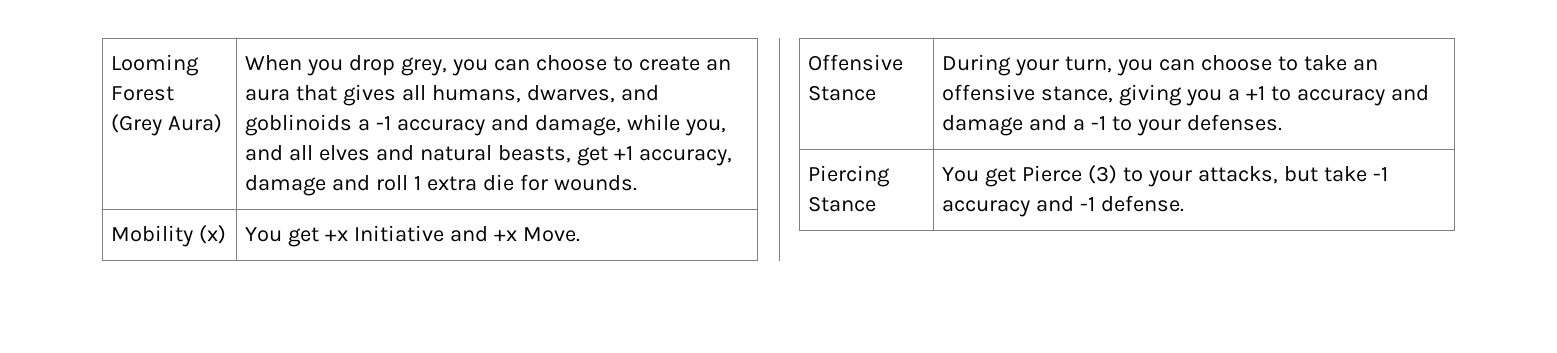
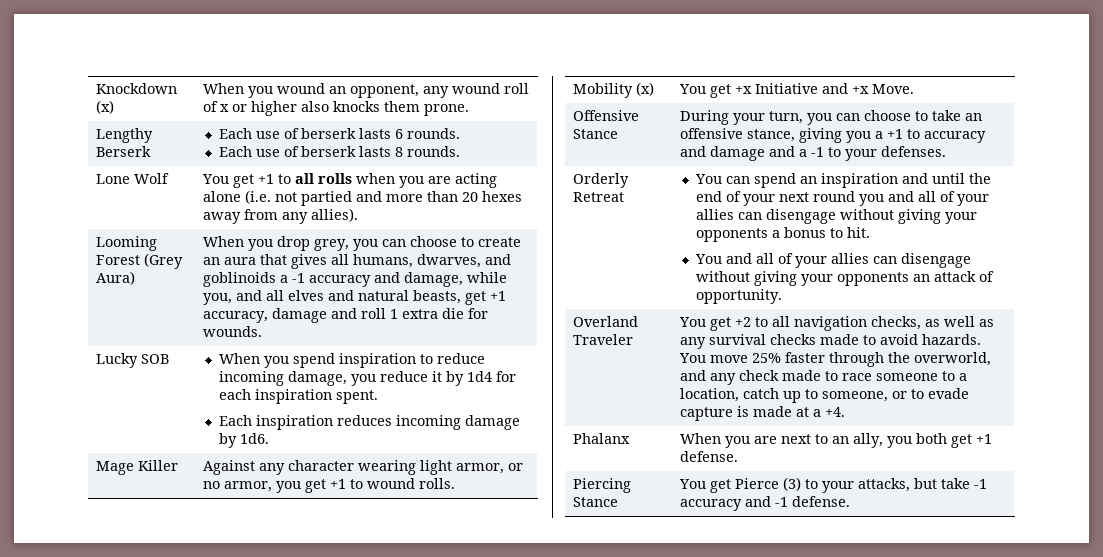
+ Knockdown (x) | When you wound an opponent, any wound roll of x or higher also knocks them prone.
+ Lengthy Berserk | Each use of berserk lasts 6 rounds.
+ Each use of berserk lasts 8 rounds.
+ Lone Wolf | You get +1 to all rolls when you are acting alone (i.e. not partied and more than 20 hexes away from any allies).
+ Lucky SOB | When you spend inspiration to reduce incoming damage, you reduce it by 1d4 for each inspiration spent.
+ Each inspiration reduces incoming damage by 1d6.
+ Mage Killer | Against any character wearing light armor, or no armor, you get +1 to wound rolls.
+ Orderly Retreat | You can spend an inspiration and until the end of your next round you and all of your allies can disengage without giving your opponents a bonus to hit.
+ You and all of your allies can disengage without giving your opponents an attack of opportunity.
+ Overland Traveler | You get +2 to all navigation checks, as well as any survival checks made to avoid hazards. You move 25% faster through the overworld, and any check made to race someone to a location, catch up to someone, or to evade capture is made at a +4.
+ Phalanx | When you are next to an ally, you both get +1 defense.

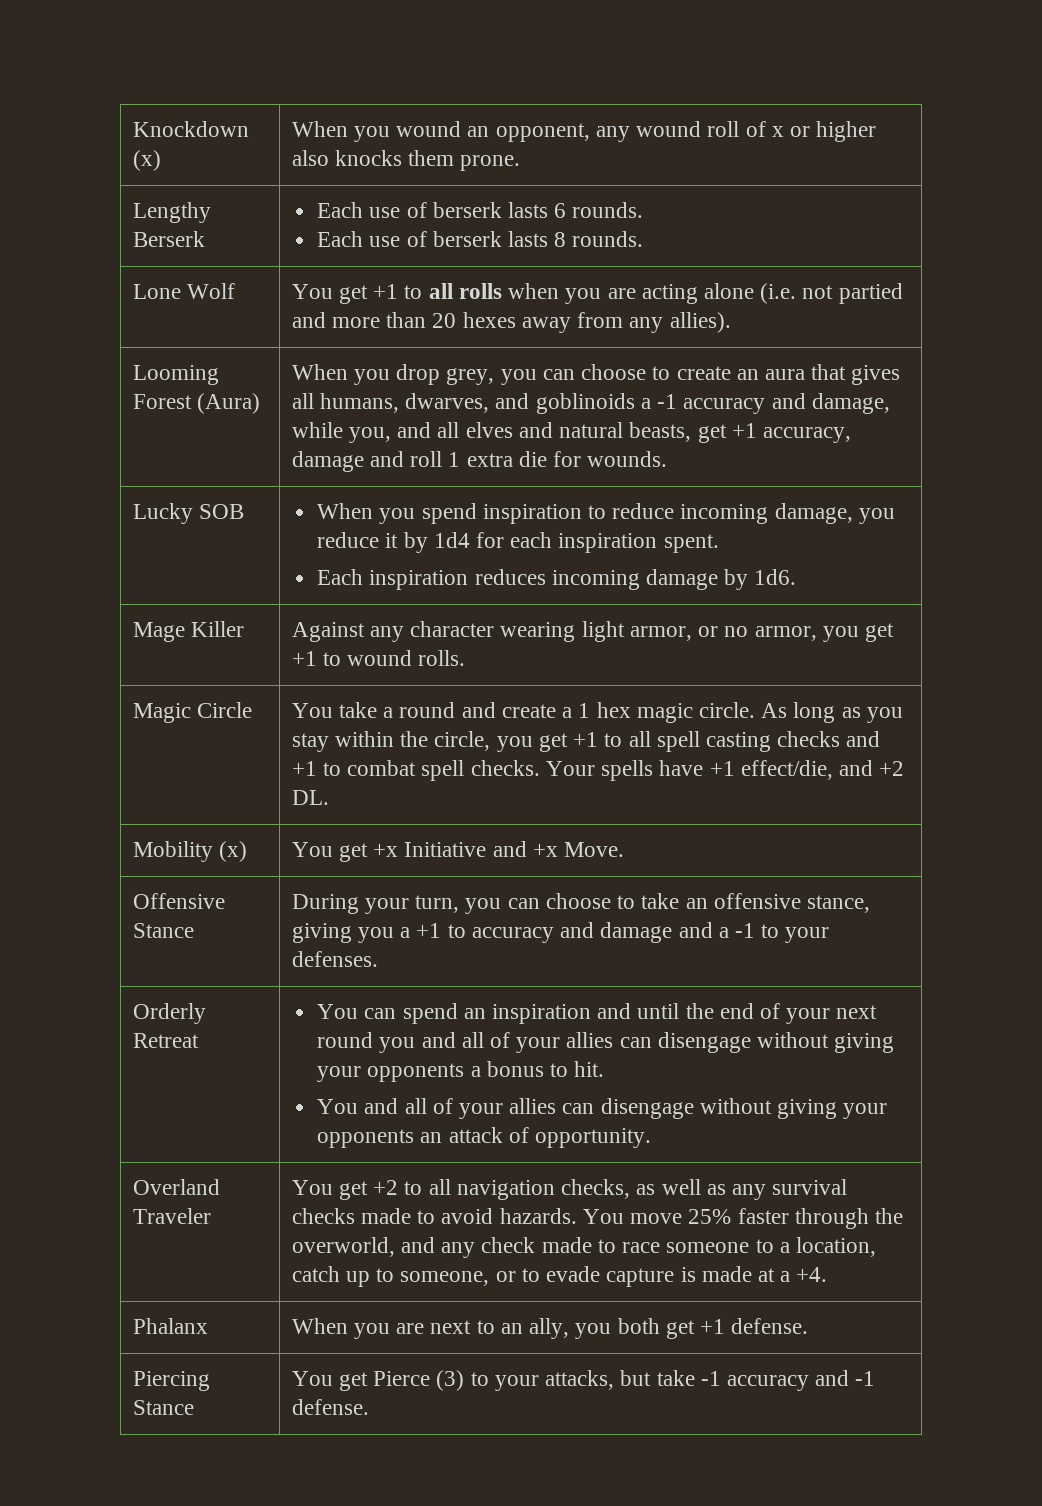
- Looming Forest (Grey Aura)
+ Looming Forest (Aura)
+ Magic Circle | You take a round and create a 1 hex magic circle. As long as you stay within the circle, you get +1 to all spell casting checks and +1 to combat spell checks. Your spells have +1 effect/die, and +2 DL.

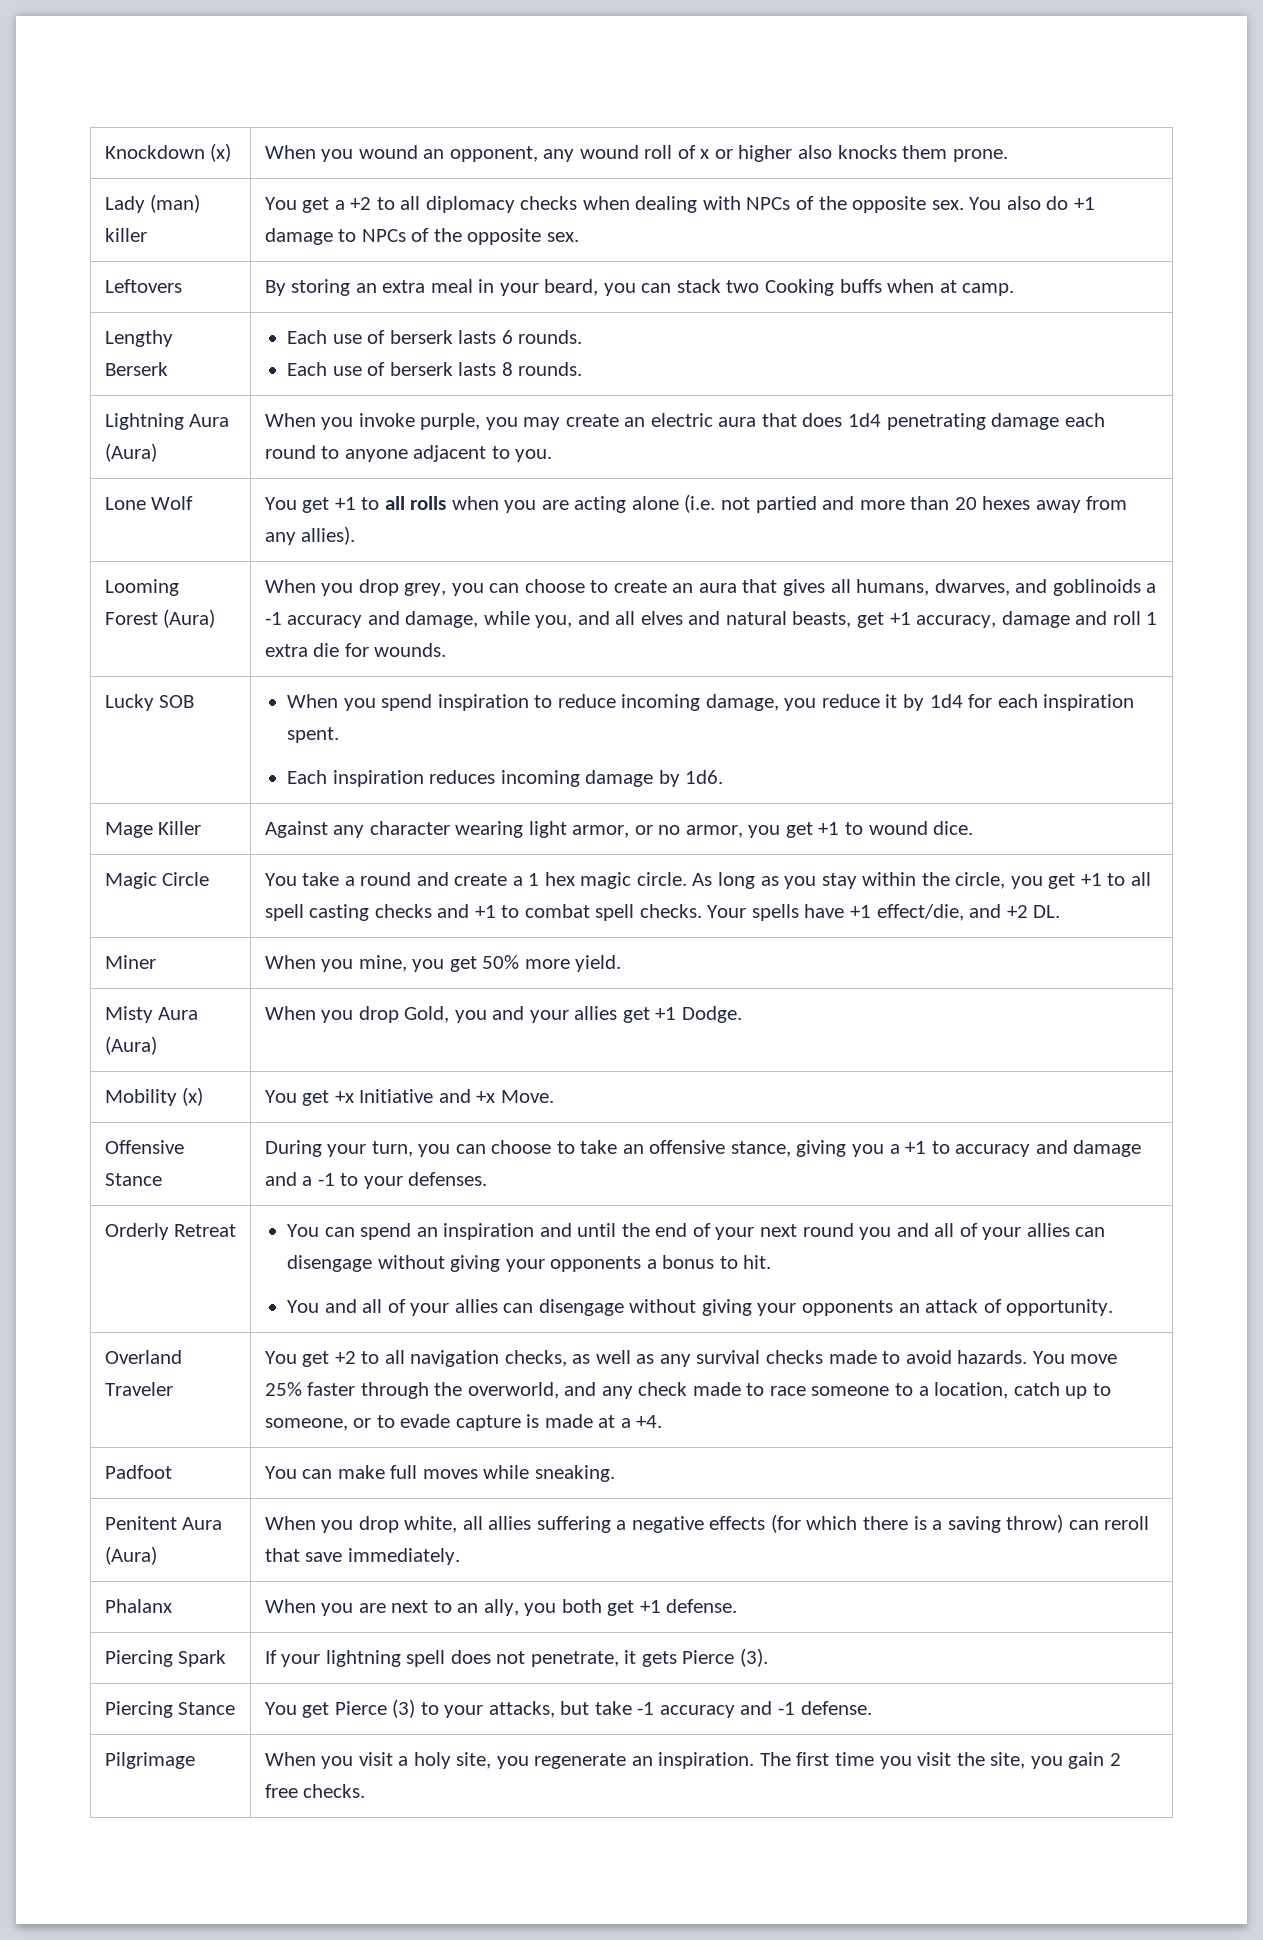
+ Lady (man) killer | You get a +2 to all diplomacy checks when dealing with NPCs of the opposite sex. You also do +1 damage to NPCs of the opposite sex.
+ Leftovers | By storing an extra meal in your beard, you can stack two Cooking buffs when at camp.
+ Lightning Aura (Aura) | When you invoke purple, you may create an electric aura that does 1d4 penetrating damage each round to anyone adjacent to you.
- Mage Killer | Against any character wearing light armor, or no armor, you get +1 to wound rolls.
+ Mage Killer | Against any character wearing light armor, or no armor, you get +1 to wound dice.
+ Miner | When you mine, you get 50% more yield.
+ Misty Aura (Aura) | When you drop Gold, you and your allies get +1 Dodge.
+ Padfoot | You can make full moves while sneaking.
+ Penitent Aura (Aura) | When you drop white, all allies suffering a negative effects (for which there is a saving throw) can reroll that save immediately.
+ Piercing Spark | If your lightning spell does not penetrate, it gets Pierce (3).
+ Pilgrimage | When you visit a holy site, you regenerate an inspiration. The first time you visit the site, you gain 2 free checks.

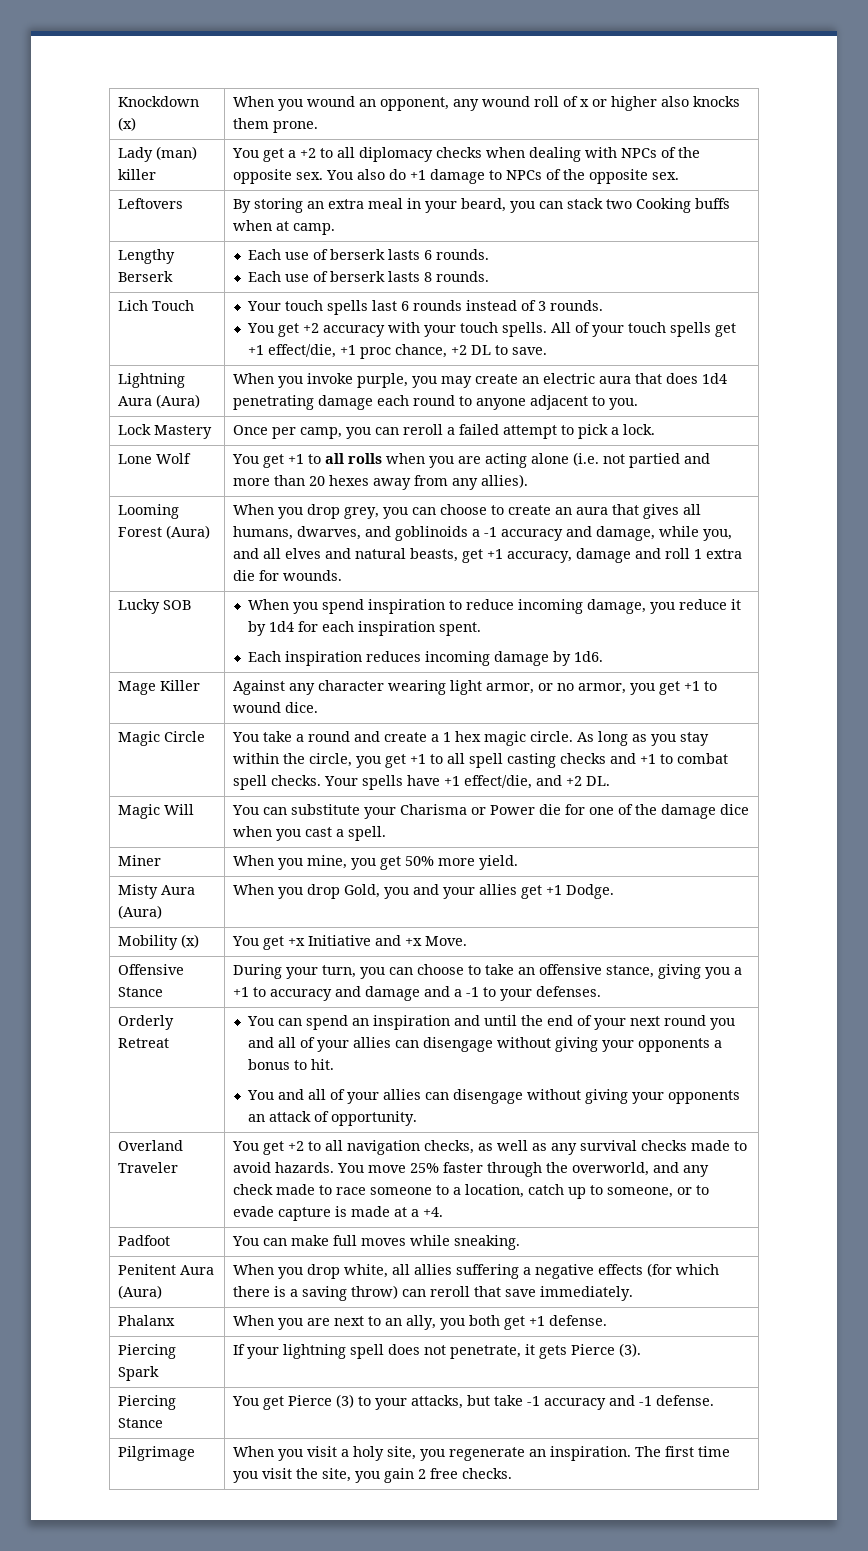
+ Lich Touch | Your touch spells last 6 rounds instead of 3 rounds.
+ You get +2 accuracy with your touch spells. All of your touch spells get +1 effect/die, +1 proc chance, +2 DL to save.
+ Lock Mastery | Once per camp, you can reroll a failed attempt to pick a lock.
+ Magic Will | You can substitute your Charisma or Power die for one of the damage dice when you cast a spell.

